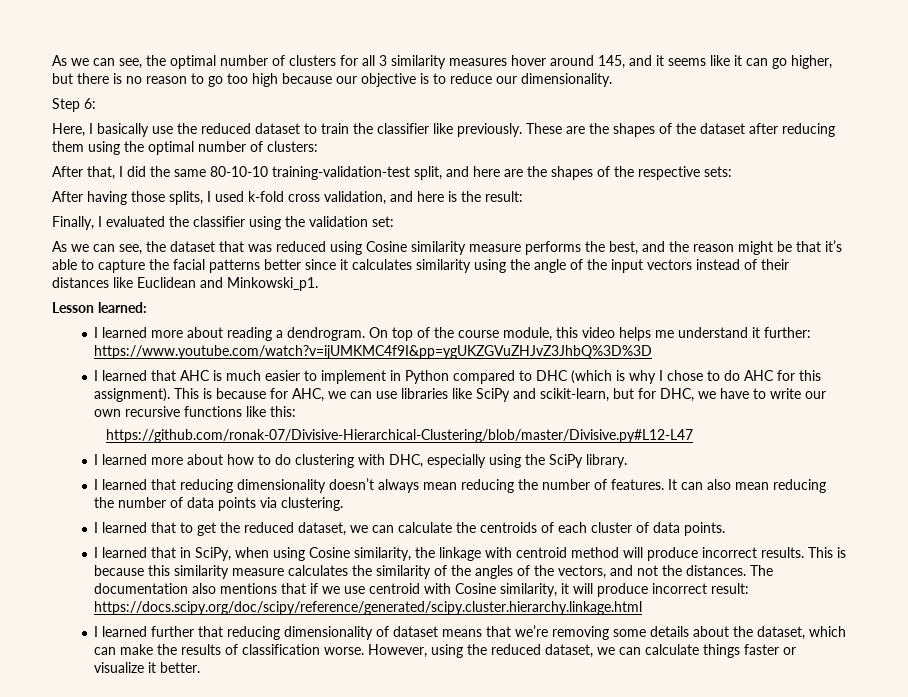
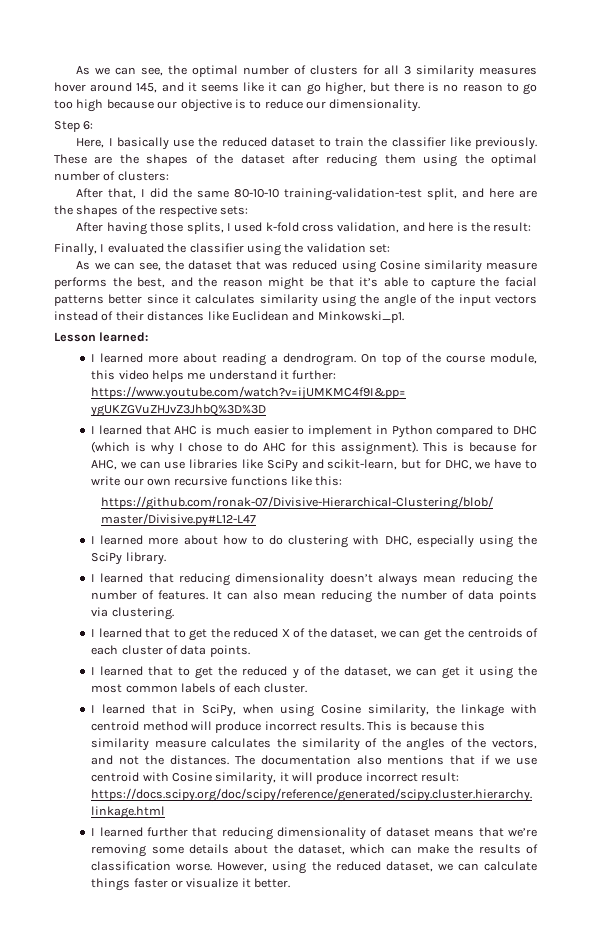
- I learned that to get the reduced dataset, we can calculate the centroids of each cluster of data points.
+ I learned that to get the reduced X of the dataset, we can get the centroids of each cluster of data points.
+ I learned that to get the reduced y of the dataset, we can get it using the most common labels of each cluster.

